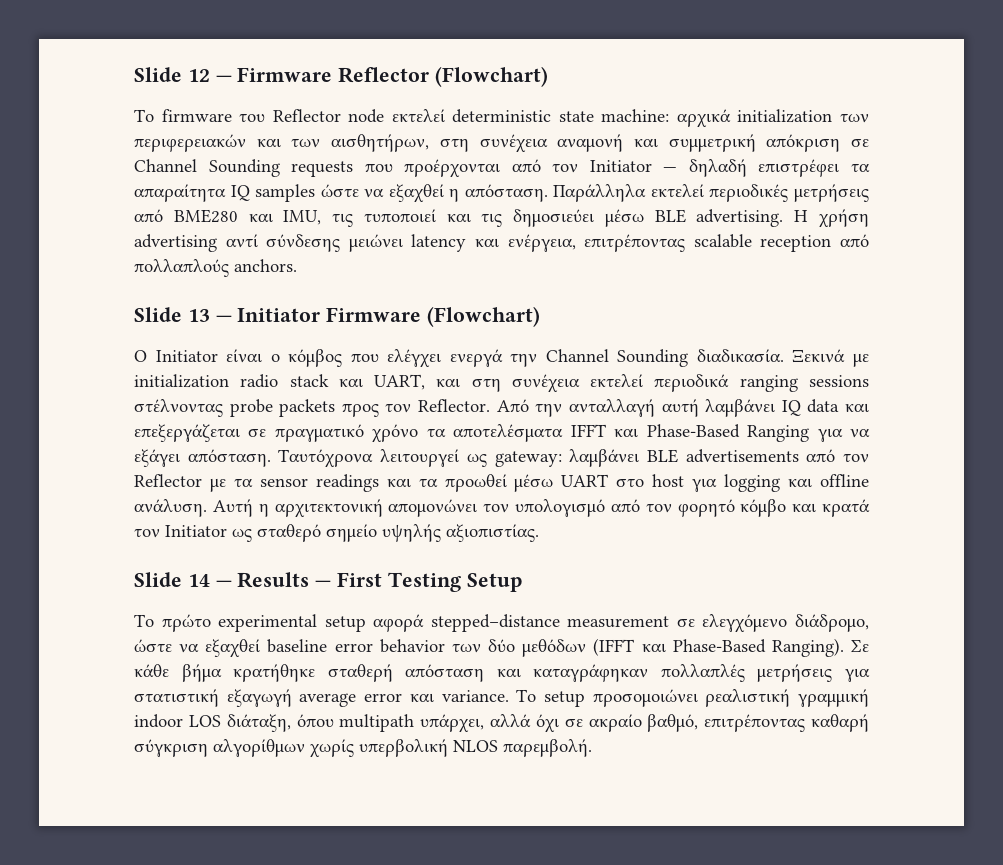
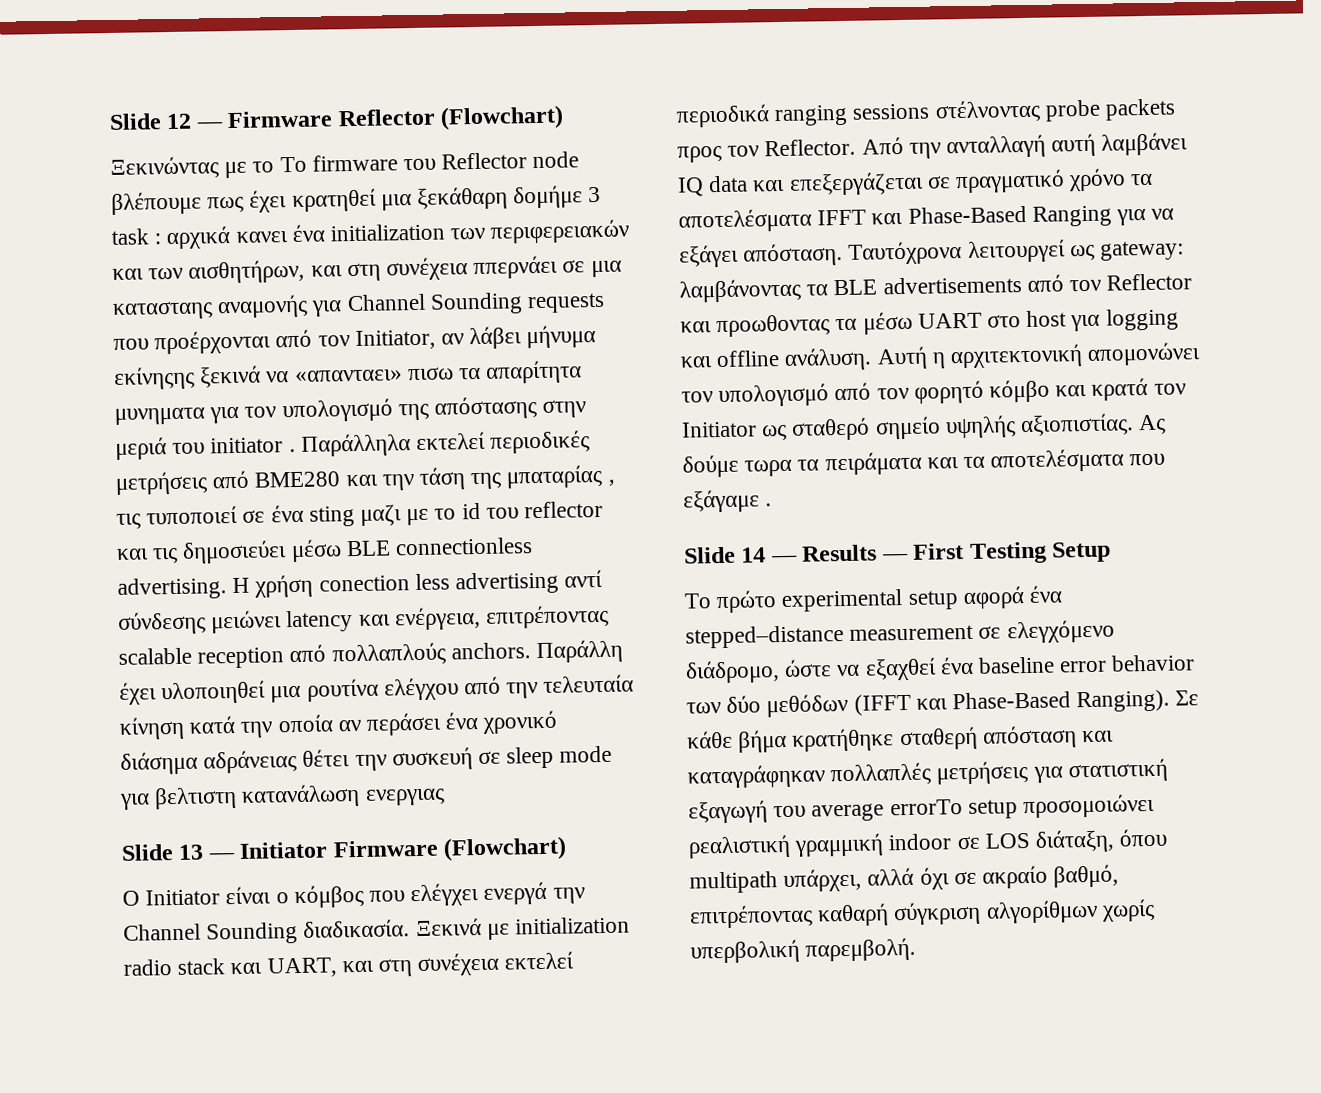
- Το firmware του Reflector node εκτελεί deterministic state machine: αρχικά initialization των περιφερειακών και των αισθητήρων, στη συνέχεια αναμονή και συμμετρική απόκριση σε Channel Sounding requests που προέρχονται από τον Initiator — δηλαδή επιστρέφει τα απαραίτητα IQ samples ώστε να εξαχθεί η απόσταση.
+ Ξεκινώντας με το Το firmware του Reflector node βλέπουμε πως έχει κρατηθεί μια ξεκάθαρη δομήμε 3 task : αρχικά κανει ένα initialization των περιφερειακών και των αισθητήρων, και στη συνέχεια ππερνάει σε μια κατασταης αναμονής για Channel Sounding requests που προέρχονται από τον Initiator, αν λάβει μήνυμα εκίνηςης ξεκινά να «απανταει» πισω τα απαρίτητα μυνηματα για τον υπολογισμό της απόστασης στην μεριά του initiator .
- Παράλληλα εκτελεί περιοδικές μετρήσεις από BME280 και IMU, τις τυποποιεί και τις δημοσιεύει μέσω BLE advertising.
+ Παράλληλα εκτελεί περιοδικές μετρήσεις από BME280 και την τάση της μπαταρίας , τις τυποποιεί σε ένα sting μαζι με το id του reflector και τις δημοσιεύει μέσω BLE connectionless advertising.
- Η χρήση advertising αντί σύνδεσης μειώνει latency και ενέργεια, επιτρέποντας scalable reception από πολλαπλούς anchors.
+ Η χρήση conection less advertising αντί σύνδεσης μειώνει latency και ενέργεια, επιτρέποντας scalable reception από πολλαπλούς anchors. Παράλλη έχει υλοποιηθεί μια ρουτίνα ελέγχου από την τελευταία κίνηση κατά την οποία αν περάσει ένα χρονικό διάσημα αδράνειας θέτει την συσκευή σε sleep mode για βελτιστη κατανάλωση ενεργιας
- Ταυτόχρονα λειτουργεί ως gateway: λαμβάνει BLE advertisements από τον Reflector με τα sensor readings και τα προωθεί μέσω UART στο host για logging και offline ανάλυση.
+ Ταυτόχρονα λειτουργεί ως gateway: λαμβάνοντας τα BLE advertisements από τον Reflector και προωθοντας τα μέσω UART στο host για logging και offline ανάλυση.
+ Ας δούμε τωρα τα πειράματα και τα αποτελέσματα που εξάγαμε .
- Το πρώτο experimental setup αφορά stepped–distance measurement σε ελεγχόμενο διάδρομο, ώστε να εξαχθεί baseline error behavior των δύο μεθόδων (IFFT και Phase-Based Ranging).
+ Το πρώτο experimental setup αφορά ένα stepped–distance measurement σε ελεγχόμενο διάδρομο, ώστε να εξαχθεί ένα baseline error behavior των δύο μεθόδων (IFFT και Phase-Based Ranging).
- Σε κάθε βήμα κρατήθηκε σταθερή απόσταση και καταγράφηκαν πολλαπλές μετρήσεις για στατιστική εξαγωγή average error και variance. Το setup προσομοιώνει ρεαλιστική γραμμική indoor LOS διάταξη, όπου multipath υπάρχει, αλλά όχι σε ακραίο βαθμό, επιτρέποντας καθαρή σύγκριση αλγορίθμων χωρίς υπερβολική NLOS παρεμβολή.
+ Σε κάθε βήμα κρατήθηκε σταθερή απόσταση και καταγράφηκαν πολλαπλές μετρήσεις για στατιστική εξαγωγή του average errorΤο setup προσομοιώνει ρεαλιστική γραμμική indoor σε LOS διάταξη, όπου multipath υπάρχει, αλλά όχι σε ακραίο βαθμό, επιτρέποντας καθαρή σύγκριση αλγορίθμων χωρίς υπερβολική παρεμβολή.

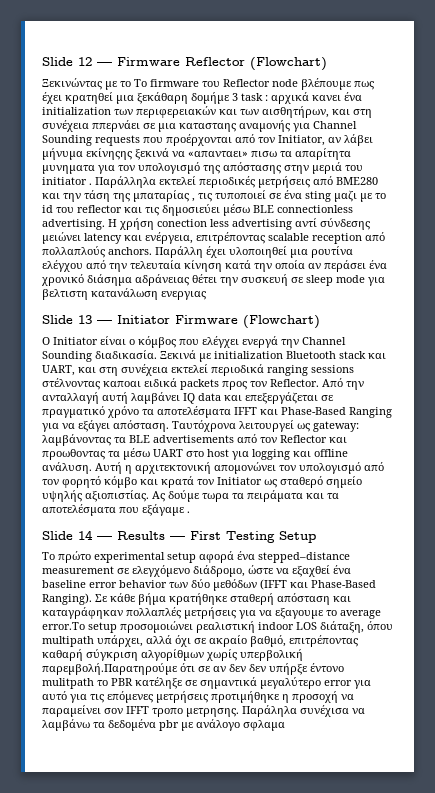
- Ξεκινά με initialization radio stack και UART, και στη συνέχεια εκτελεί περιοδικά ranging sessions στέλνοντας probe packets προς τον Reflector.
+ Ξεκινά με initialization Bluetooth stack και UART, και στη συνέχεια εκτελεί περιοδικά ranging sessions στέλνοντας καποαι ειδικά packets προς τον Reflector.
- Σε κάθε βήμα κρατήθηκε σταθερή απόσταση και καταγράφηκαν πολλαπλές μετρήσεις για στατιστική εξαγωγή του average errorΤο setup προσομοιώνει ρεαλιστική γραμμική indoor σε LOS διάταξη, όπου multipath υπάρχει, αλλά όχι σε ακραίο βαθμό, επιτρέποντας καθαρή σύγκριση αλγορίθμων χωρίς υπερβολική παρεμβολή.
+ Σε κάθε βήμα κρατήθηκε σταθερή απόσταση και καταγράφηκαν πολλαπλές μετρήσεις για να εξαγουμε το average error.Το setup προσομοιώνει ρεαλιστική indoor LOS διάταξη, όπου multipath υπάρχει, αλλά όχι σε ακραίο βαθμό, επιτρέποντας καθαρή σύγκριση αλγορίθμων χωρίς υπερβολική παρεμβολή.Παρατηρούμε ότι σε αν δεν δεν υπήρξε έντονο mulitpath το PBR κατέληξε σε σημαντικά μεγαλύτερο error για αυτό για τις επόμενες μετρήσεις προτιμήθηκε η προσοχή να παραμείνει σον IFFT τροπο μετρησης. Παράληλα συνέχισα να λαμβάνω τα δεδομένα pbr με ανάλογο σφλαμα

